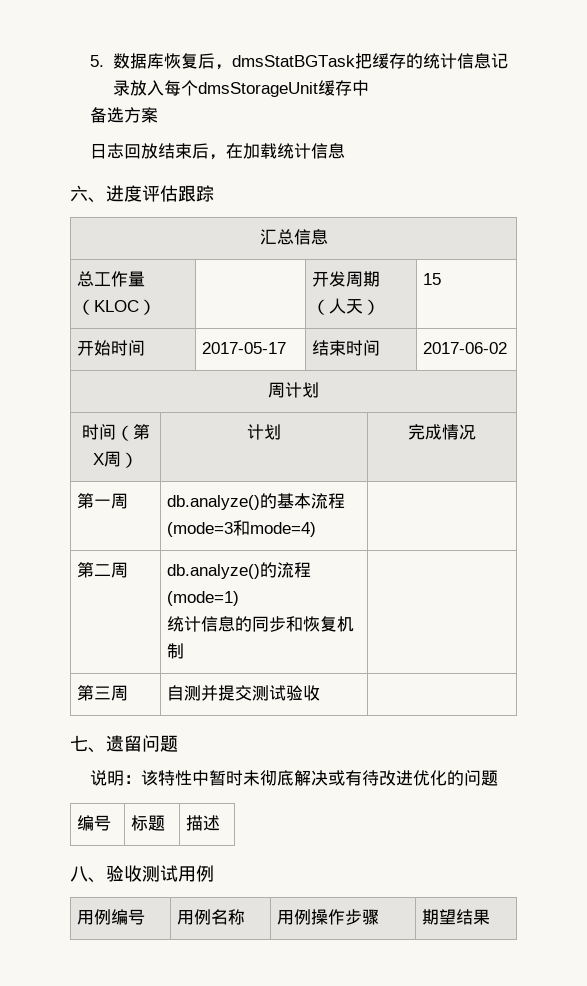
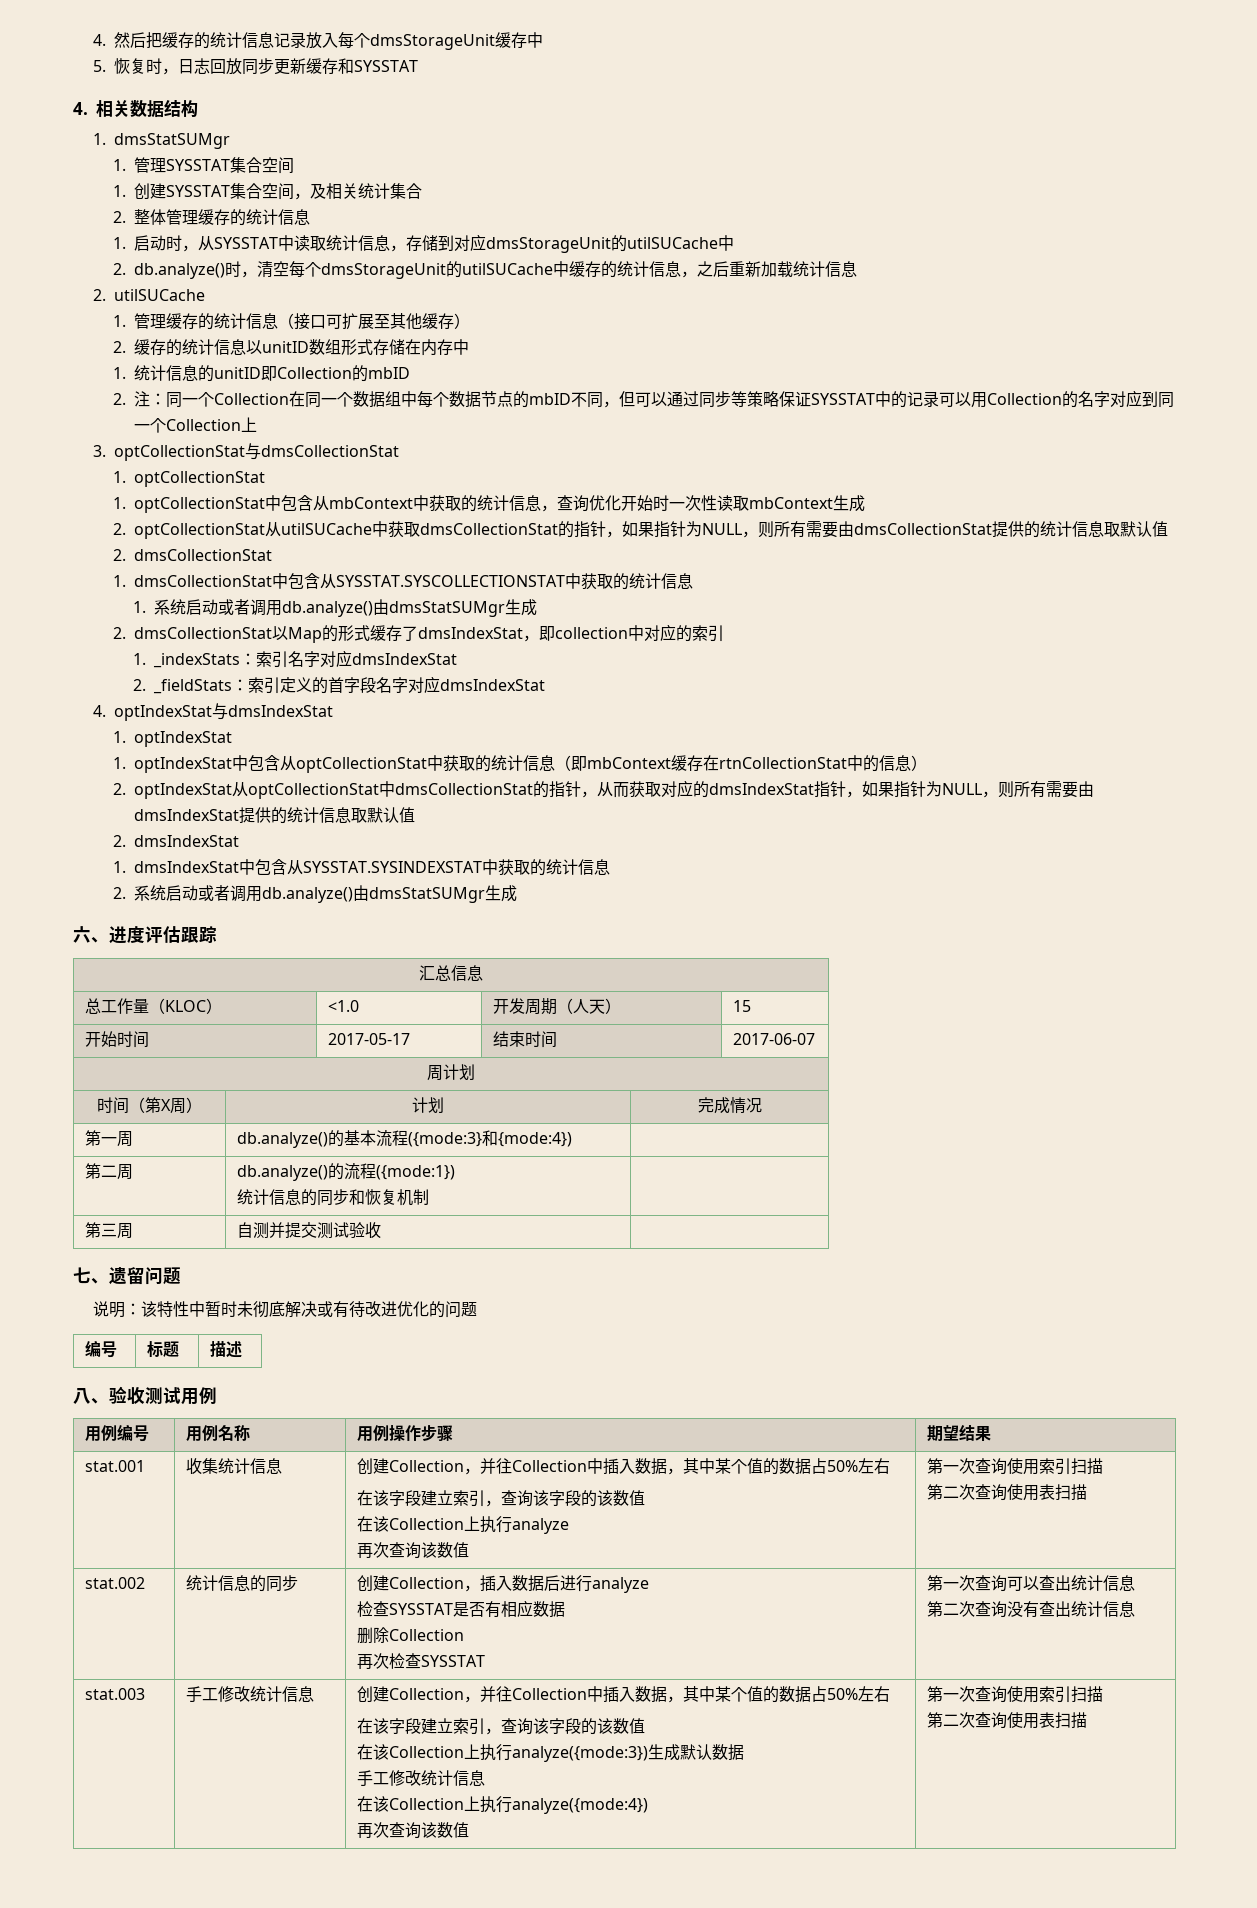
- 5.数据库恢复后，dmsStatBGTask把缓存的统计信息记录放入每个dmsStorageUnit缓存中
+ 4.然后把缓存的统计信息记录放入每个dmsStorageUnit缓存中
- 备选方案
- 日志回放结束后，在加载统计信息
+ 5.恢复时，日志回放同步更新缓存和SYSSTAT
+ 4.相关数据结构
+ 1. dmsStatSUMgr
+ 1.管理SYSSTAT集合空间
+ 1.创建SYSSTAT集合空间，及相关统计集合
+ 2.整体管理缓存的统计信息
+ 1.启动时，从SYSSTAT中读取统计信息，存储到对应dmsStorageUnit的utilSUCache中
+ 2. db.analyze()时，清空每个dmsStorageUnit的utilSUCache中缓存的统计信息，之后重新加载统计信息
+ 2. utilSUCache
+ 1.管理缓存的统计信息（接口可扩展至其他缓存）
+ 2.缓存的统计信息以unitID数组形式存储在内存中
+ 1.统计信息的unitID即Collection的mbID
+ 2.注：同一个Collection在同一个数据组中每个数据节点的mbID不同，但可以通过同步等策略保证SYSSTAT中的记录可以用Collection的名字对应到同一个Collection上
+ 3. optCollectionStat与dmsCollectionStat
+ 1. optCollectionStat
+ 1. optCollectionStat中包含从mbContext中获取的统计信息，查询优化开始时一次性读取mbContext生成
+ 2. optCollectionStat从utilSUCache中获取dmsCollectionStat的指针，如果指针为NULL，则所有需要由dmsCollectionStat提供的统计信息取默认值
+ 2. dmsCollectionStat
+ 1. dmsCollectionStat中包含从SYSSTAT.SYSCOLLECTIONSTAT中获取的统计信息
+ 1.系统启动或者调用db.analyze()由dmsStatSUMgr生成
+ 2. dmsCollectionStat以Map的形式缓存了dmsIndexStat，即collection中对应的索引
+ 1. _indexStats：索引名字对应dmsIndexStat
+ 2. _fieldStats：索引定义的首字段名字对应dmsIndexStat
+ 4. optIndexStat与dmsIndexStat
+ 1. optIndexStat
+ 1. optIndexStat中包含从optCollectionStat中获取的统计信息（即mbContext缓存在rtnCollectionStat中的信息）
+ 2. optIndexStat从optCollectionStat中dmsCollectionStat的指针，从而获取对应的dmsIndexStat指针，如果指针为NULL，则所有需要由dmsIndexStat提供的统计信息取默认值
+ 2. dmsIndexStat
+ 1. dmsIndexStat中包含从SYSSTAT.SYSINDEXSTAT中获取的统计信息
+ 2.系统启动或者调用db.analyze()由dmsStatSUMgr生成
- 总工作量（KLOC） | | 开发周期（人天） | 15
+ 总工作量（KLOC） | <1.0 | 开发周期（人天） | 15
- 开始时间 | 2017-05-17 | 结束时间 | 2017-06-02
+ 开始时间 | 2017-05-17 | 结束时间 | 2017-06-07
- 第一周 | db.analyze()的基本流程(mode=3和mode=4) |
+ 第一周 | db.analyze()的基本流程({mode:3}和{mode:4}) |
- 第二周 | db.analyze()的流程(mode=1)
+ 第二周 | db.analyze()的流程({mode:1})
+ stat.001 | 收集统计信息 | 创建Collection，并往Collection中插入数据，其中某个值的数据占50%左右
+ 在该字段建立索引，查询该字段的该数值
+ 在该Collection上执行analyze
+ 再次查询该数值 | 第一次查询使用索引扫描
+ 第二次查询使用表扫描
+ stat.002 | 统计信息的同步 | 创建Collection，插入数据后进行analyze
+ 检查SYSSTAT是否有相应数据
+ 删除Collection
+ 再次检查SYSSTAT | 第一次查询可以查出统计信息
+ 第二次查询没有查出统计信息
+ stat.003 | 手工修改统计信息 | 创建Collection，并往Collection中插入数据，其中某个值的数据占50%左右
+ 在该字段建立索引，查询该字段的该数值
+ 在该Collection上执行analyze({mode:3})生成默认数据
+ 手工修改统计信息
+ 在该Collection上执行analyze({mode:4})
+ 再次查询该数值 | 第一次查询使用索引扫描
+ 第二次查询使用表扫描

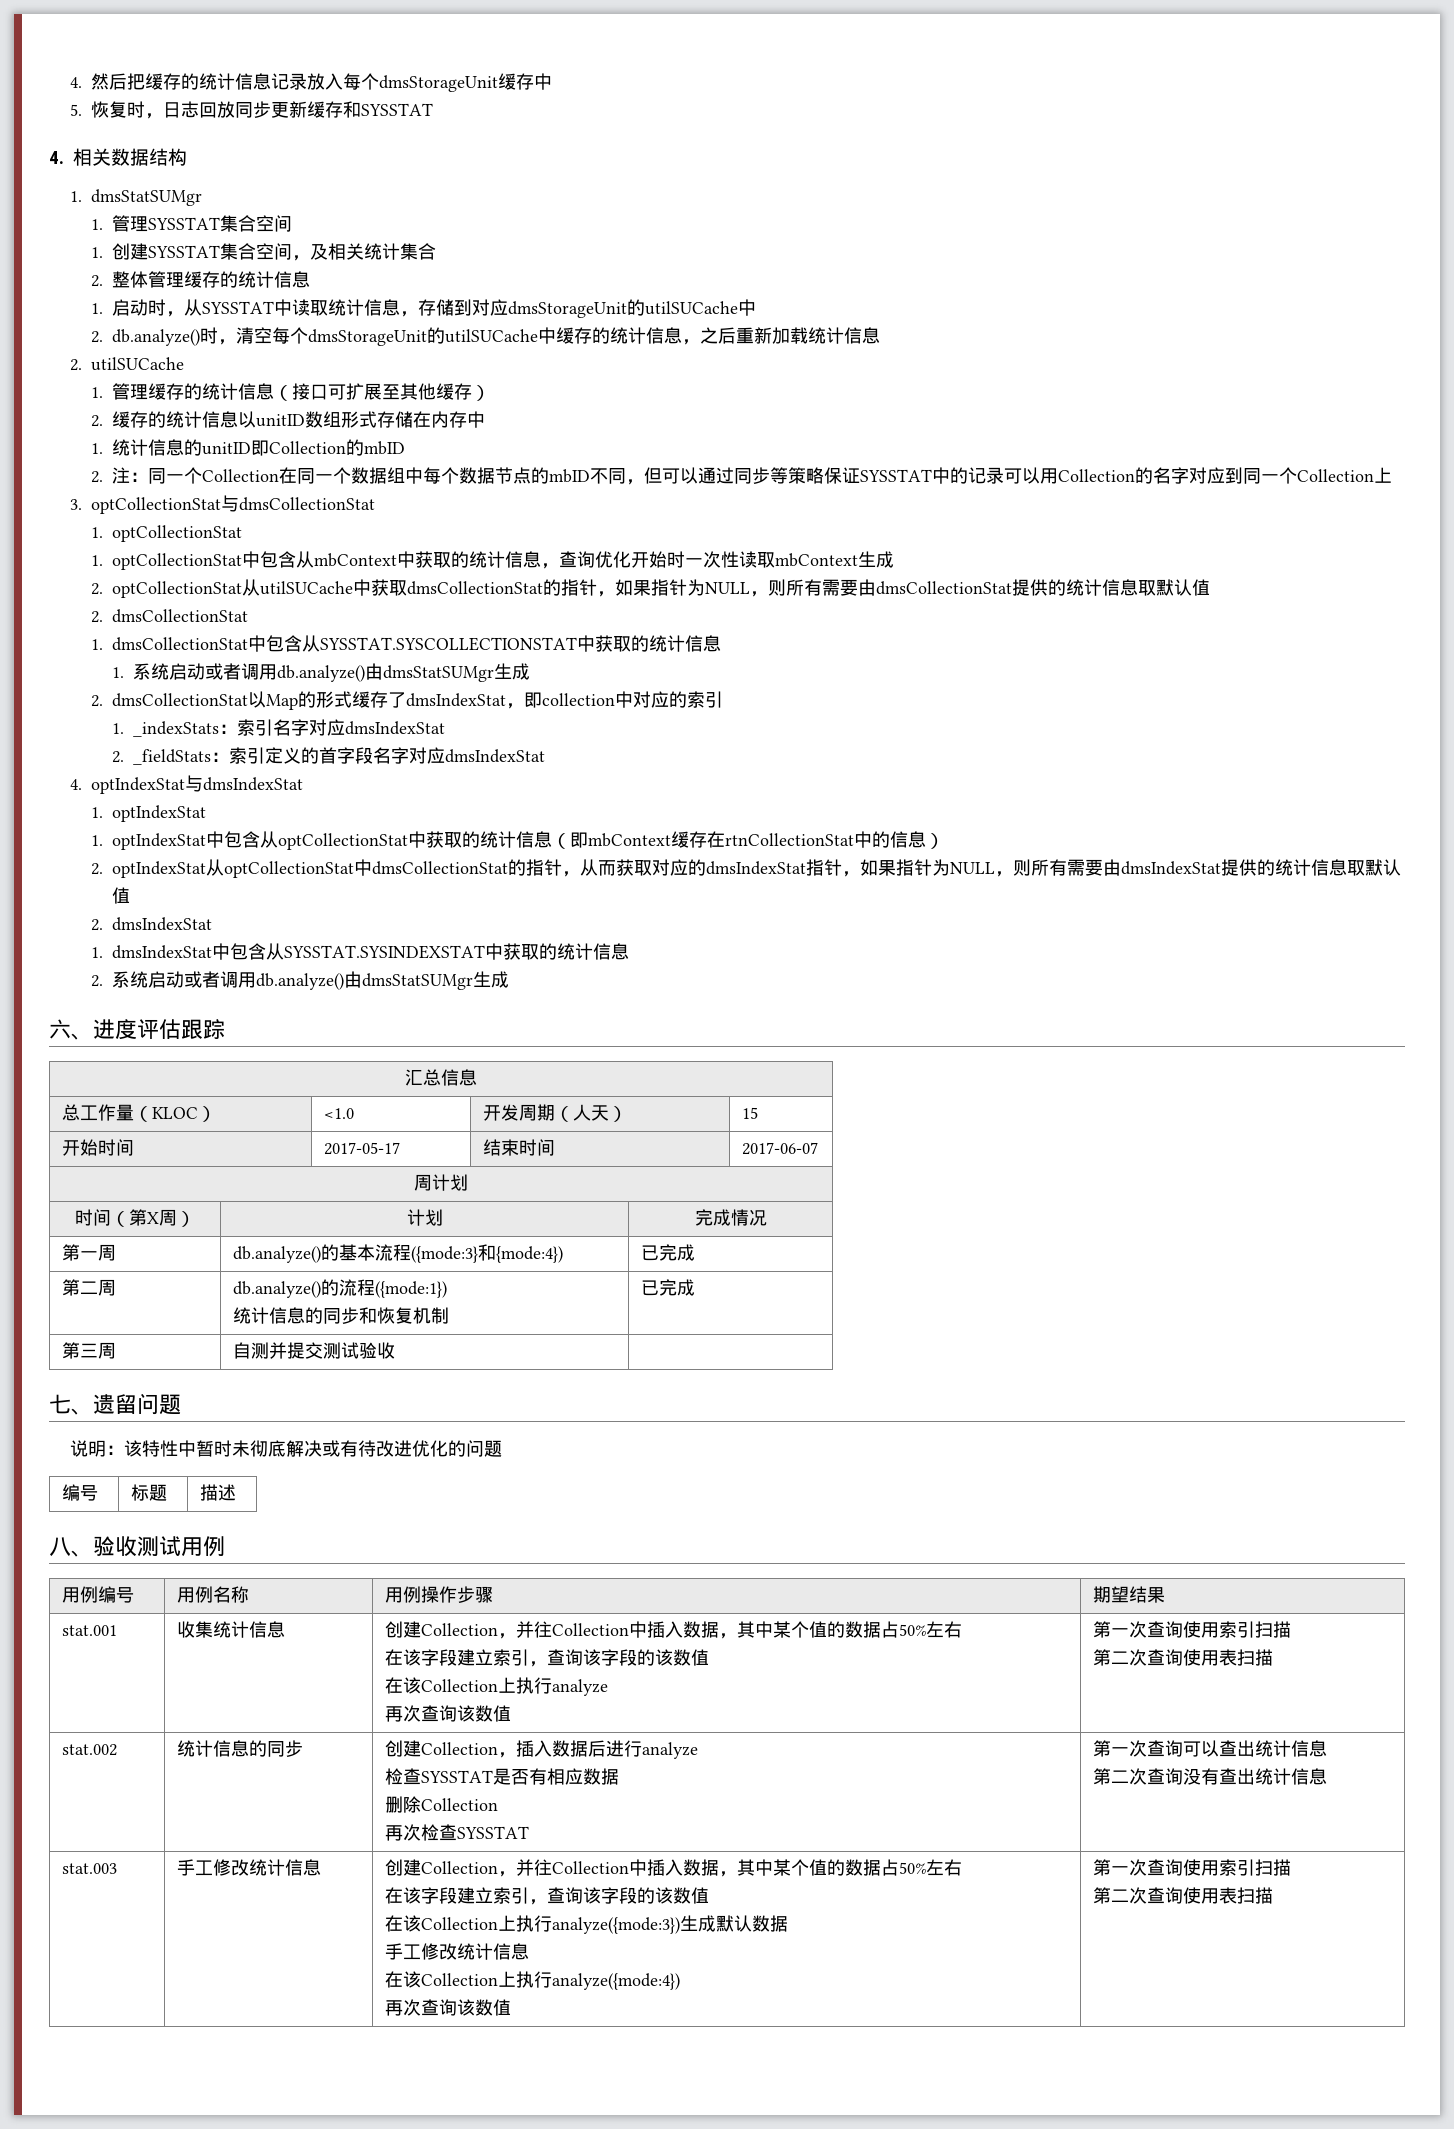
- 第一周 | db.analyze()的基本流程({mode:3}和{mode:4}) |
+ 第一周 | db.analyze()的基本流程({mode:3}和{mode:4}) | 已完成
  第二周 | db.analyze()的流程({mode:1})
- 统计信息的同步和恢复机制 |
+ 统计信息的同步和恢复机制 | 已完成

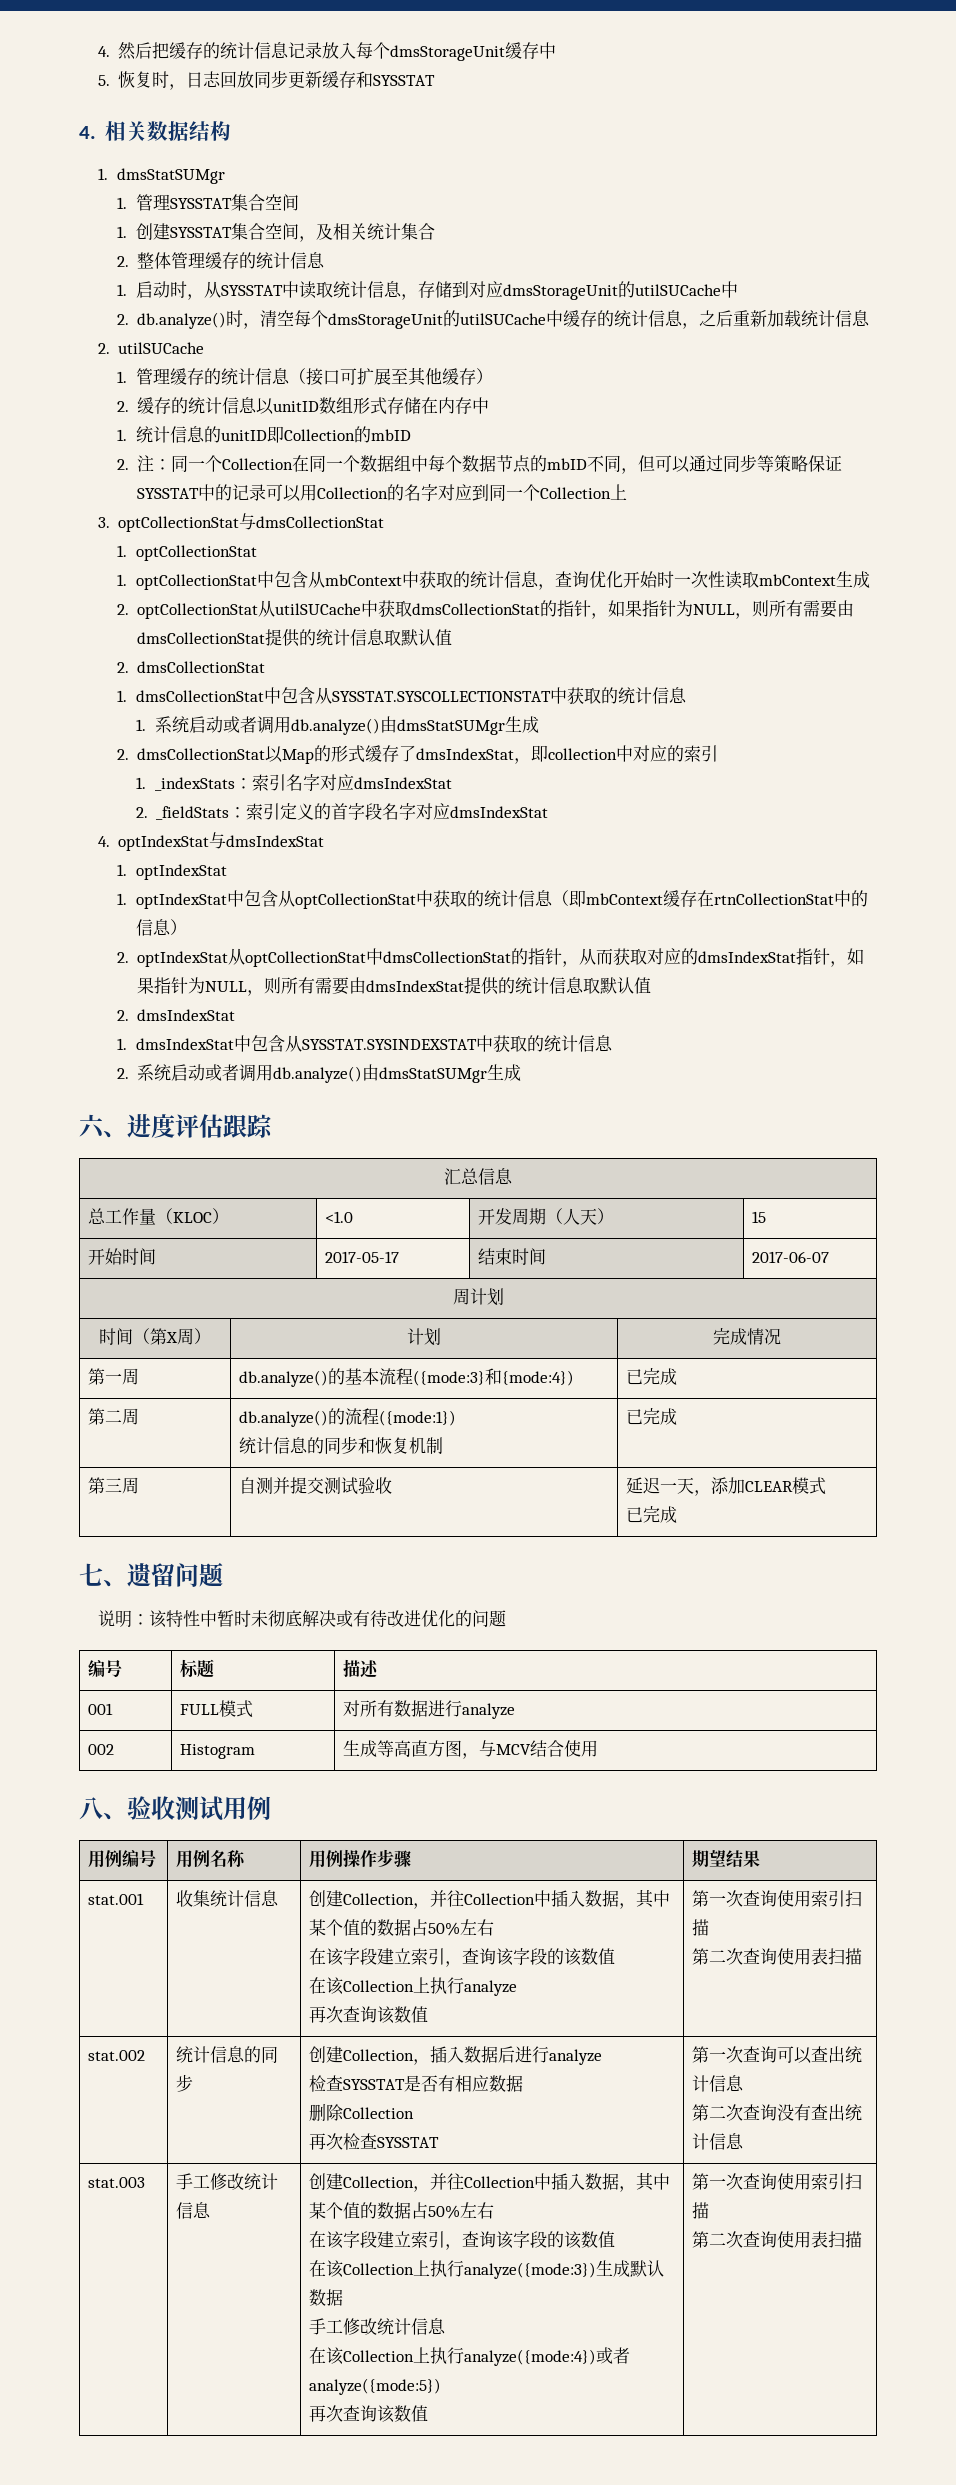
- 第三周 | 自测并提交测试验收 |
+ 第三周 | 自测并提交测试验收 | 延迟一天，添加CLEAR模式
+ 已完成
+ 001 | FULL模式 | 对所有数据进行analyze
+ 002 | Histogram | 生成等高直方图，与MCV结合使用
- 在该Collection上执行analyze({mode:4})
+ 在该Collection上执行analyze({mode:4})或者analyze({mode:5})

